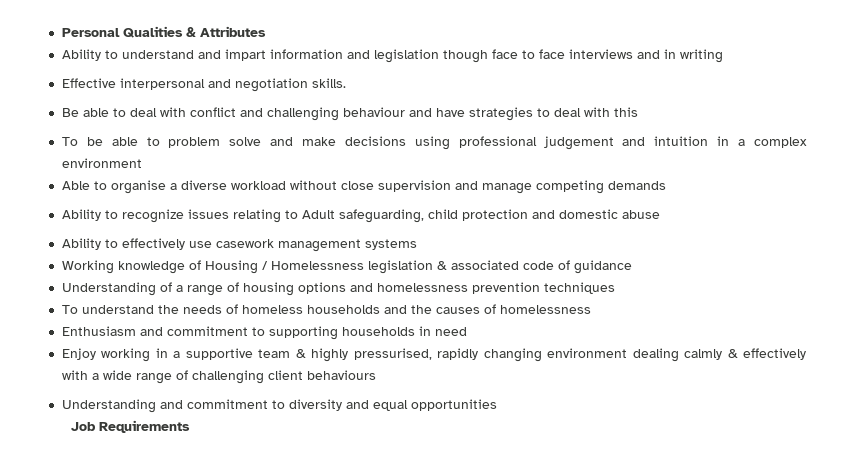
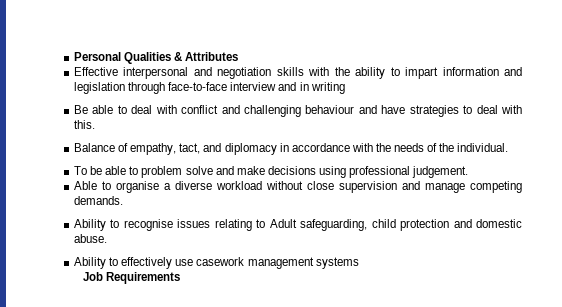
- Ability to understand and impart information and legislation though face to face interviews and in writing
- Effective interpersonal and negotiation skills.
+ Effective interpersonal and negotiation skills with the ability to impart information and legislation through face-to-face interview and in writing
- Be able to deal with conflict and challenging behaviour and have strategies to deal with this
+ Be able to deal with conflict and challenging behaviour and have strategies to deal with this.
+ Balance of empathy, tact, and diplomacy in accordance with the needs of the individual.
- To be able to problem solve and make decisions using professional judgement and intuition in a complex environment
+ To be able to problem solve and make decisions using professional judgement.
- Able to organise a diverse workload without close supervision and manage competing demands
- Ability to recognize issues relating to Adult safeguarding, child protection and domestic abuse
+ Able to organise a diverse workload without close supervision and manage competing demands.
+ Ability to recognise issues relating to Adult safeguarding, child protection and domestic abuse.
- Working knowledge of Housing / Homelessness legislation & associated code of guidance
- Understanding of a range of housing options and homelessness prevention techniques
- To understand the needs of homeless households and the causes of homelessness
- Enthusiasm and commitment to supporting households in need
- Enjoy working in a supportive team & highly pressurised, rapidly changing environment dealing calmly & effectively with a wide range of challenging client behaviours
- Understanding and commitment to diversity and equal opportunities

